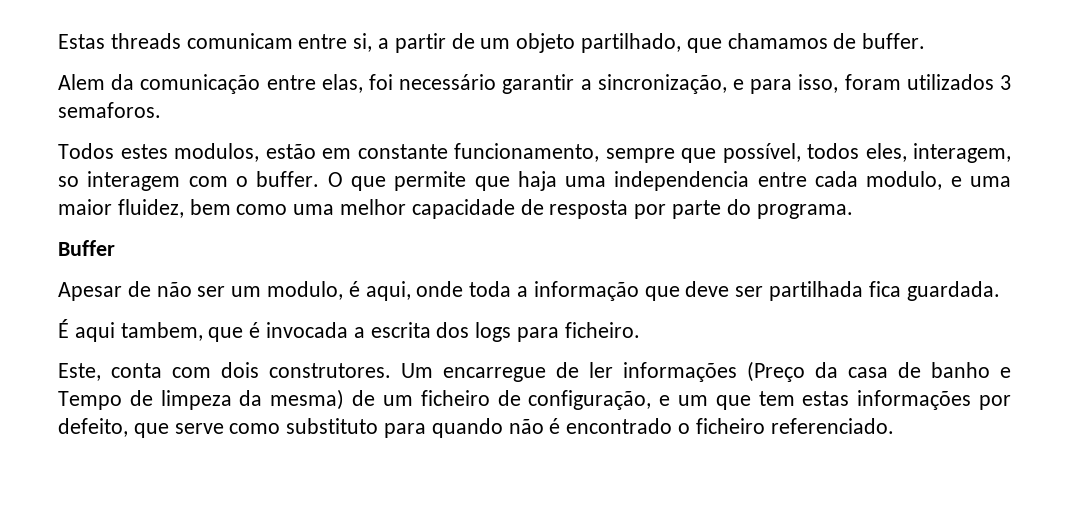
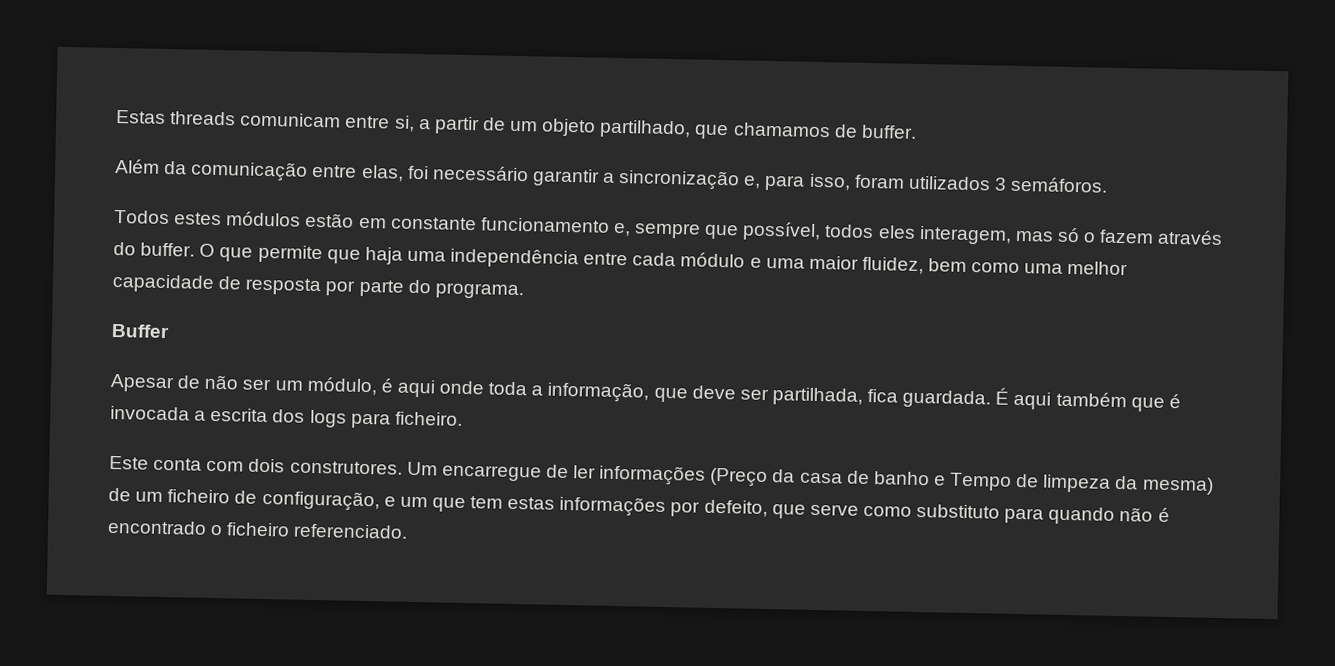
- Alem da comunicação entre elas, foi necessário garantir a sincronização, e para isso, foram utilizados 3 semaforos.
+ Além da comunicação entre elas, foi necessário garantir a sincronização e, para isso, foram utilizados 3 semáforos.
- Todos estes modulos, estão em constante funcionamento, sempre que possível, todos eles, interagem, so interagem com o buffer.
+ Todos estes módulos estão em constante funcionamento e, sempre que possível, todos eles interagem, mas só o fazem através do buffer.
- O que permite que haja uma independencia entre cada modulo, e uma maior fluidez, bem como uma melhor capacidade de resposta por parte do programa.
+ O que permite que haja uma independência entre cada módulo e uma maior fluidez, bem como uma melhor capacidade de resposta por parte do programa.
- Apesar de não ser um modulo, é aqui, onde toda a informação que deve ser partilhada fica guardada.
- É aqui tambem, que é invocada a escrita dos logs para ficheiro.
+ Apesar de não ser um módulo, é aqui onde toda a informação, que deve ser partilhada, fica guardada. É aqui também que é invocada a escrita dos logs para ficheiro.
- Este, conta com dois construtores.
+ Este conta com dois construtores.

